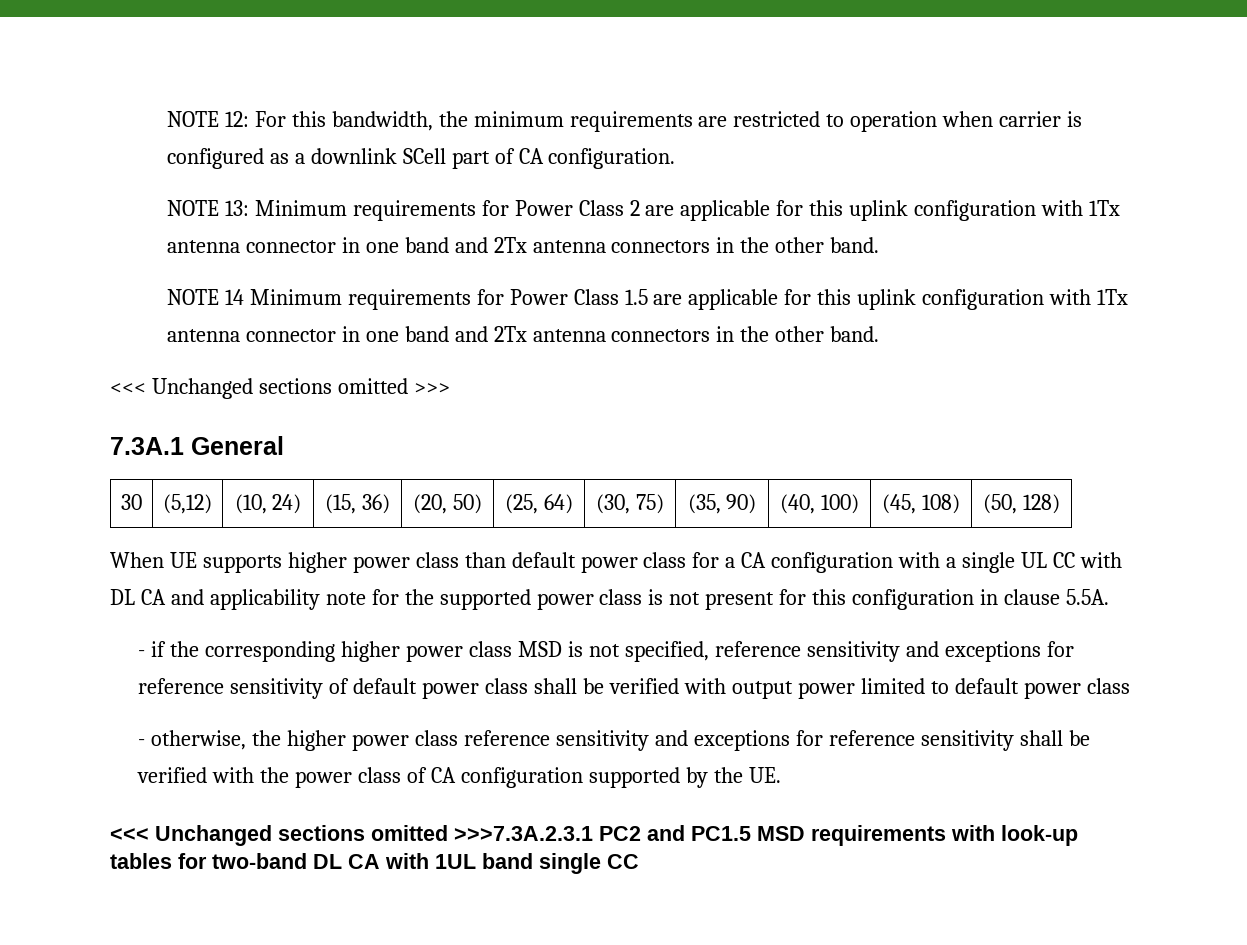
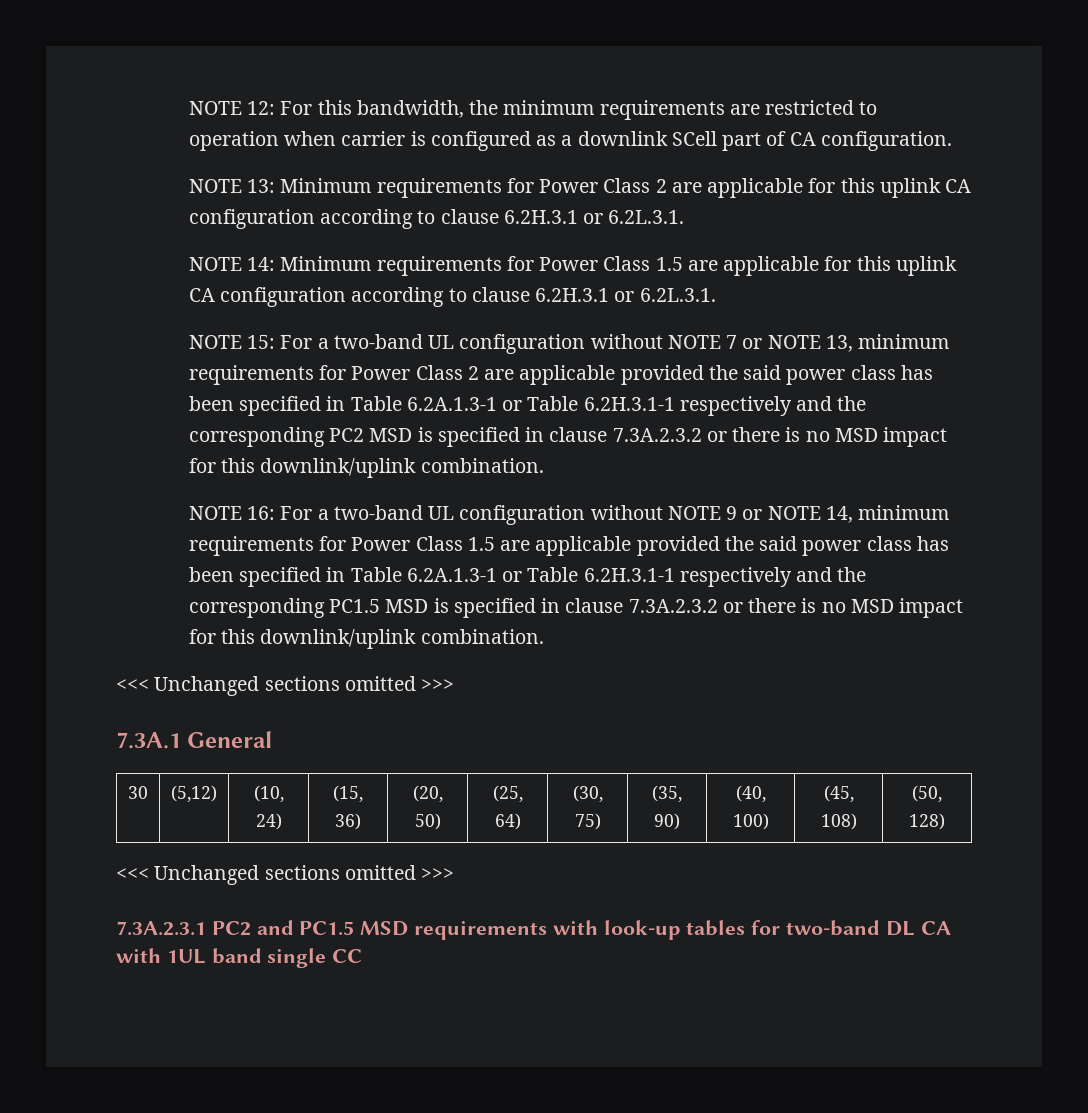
- NOTE 13: Minimum requirements for Power Class 2 are applicable for this uplink configuration with 1Tx antenna connector in one band and 2Tx antenna connectors in the other band.
- NOTE 14 Minimum requirements for Power Class 1.5 are applicable for this uplink configuration with 1Tx antenna connector in one band and 2Tx antenna connectors in the other band.
+ NOTE 13: Minimum requirements for Power Class 2 are applicable for this uplink CA configuration according to clause 6.2H.3.1 or 6.2L.3.1.
+ NOTE 14: Minimum requirements for Power Class 1.5 are applicable for this uplink CA configuration according to clause 6.2H.3.1 or 6.2L.3.1.
+ NOTE 15: For a two-band UL configuration without NOTE 7 or NOTE 13, minimum requirements for Power Class 2 are applicable provided the said power class has been specified in Table 6.2A.1.3-1 or Table 6.2H.3.1-1 respectively and the corresponding PC2 MSD is specified in clause 7.3A.2.3.2 or there is no MSD impact for this downlink/uplink combination.
+ NOTE 16: For a two-band UL configuration without NOTE 9 or NOTE 14, minimum requirements for Power Class 1.5 are applicable provided the said power class has been specified in Table 6.2A.1.3-1 or Table 6.2H.3.1-1 respectively and the corresponding PC1.5 MSD is specified in clause 7.3A.2.3.2 or there is no MSD impact for this downlink/uplink combination.
  30 | (5,12) | (10, 24) | (15, 36) | (20, 50) | (25, 64) | (30, 75) | (35, 90) | (40, 100) | (45, 108) | (50, 128)
- When UE supports higher power class than default power class for a CA configuration with a single UL CC with DL CA and applicability note for the supported power class is not present for this configuration in clause 5.5A.
- - if the corresponding higher power class MSD is not specified, reference sensitivity and exceptions for reference sensitivity of default power class shall be verified with output power limited to default power class
- - otherwise, the higher power class reference sensitivity and exceptions for reference sensitivity shall be verified with the power class of CA configuration supported by the UE.
- <<< Unchanged sections omitted >>>7.3A.2.3.1 PC2 and PC1.5 MSD requirements with look-up tables for two-band DL CA with 1UL band single CC
+ <<< Unchanged sections omitted >>>
+ 7.3A.2.3.1 PC2 and PC1.5 MSD requirements with look-up tables for two-band DL CA with 1UL band single CC

